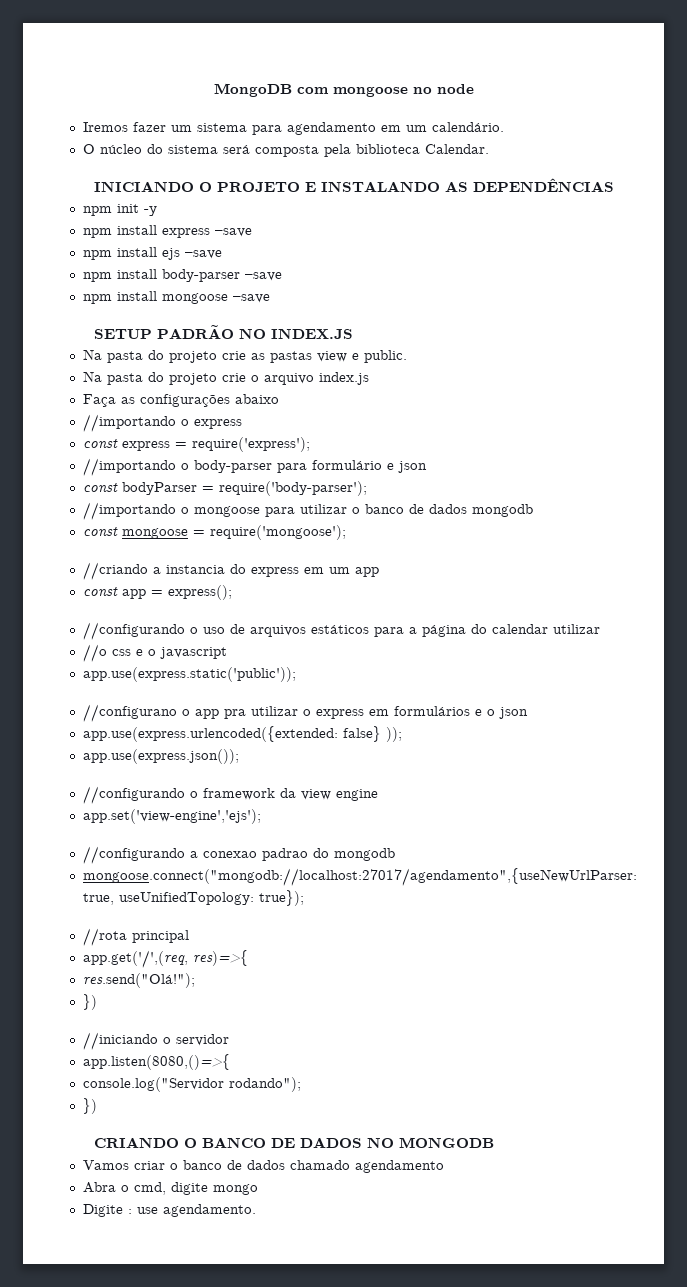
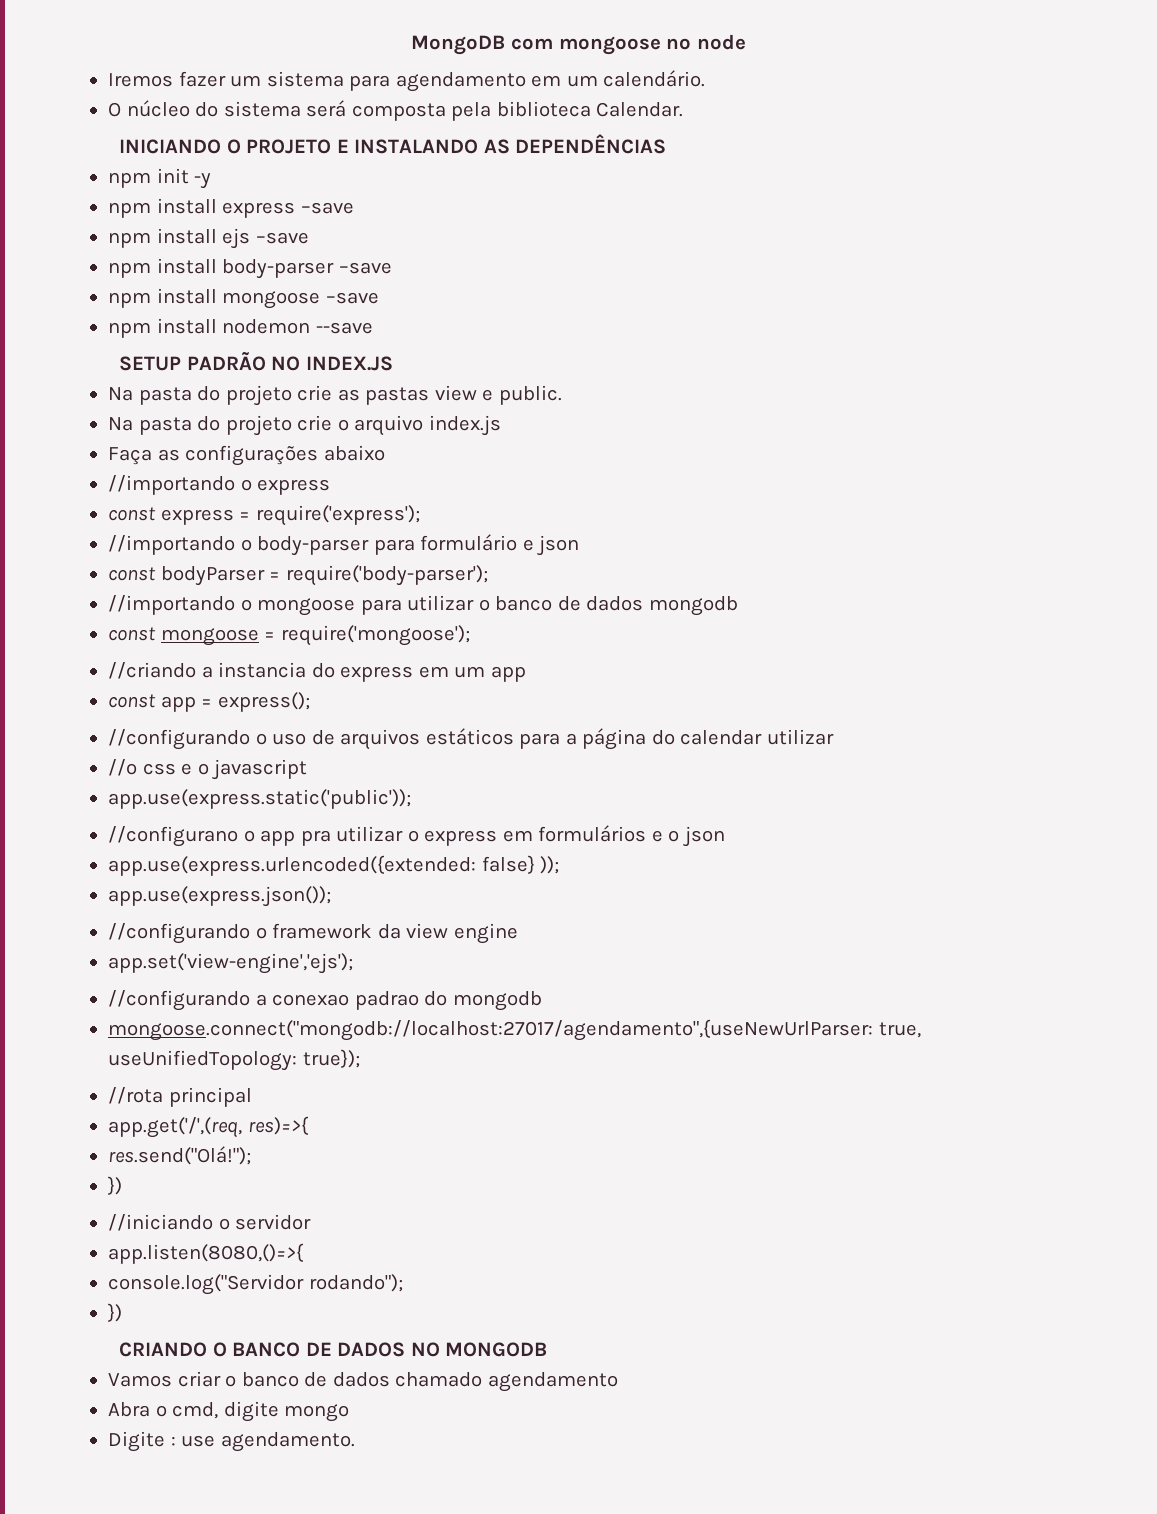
+ npm install nodemon --save

